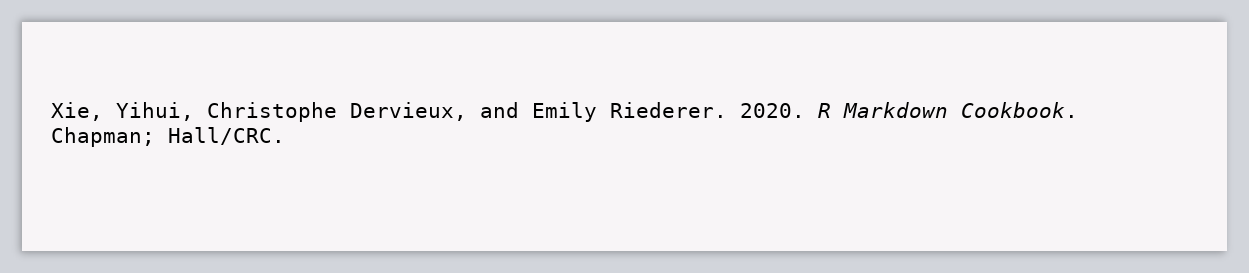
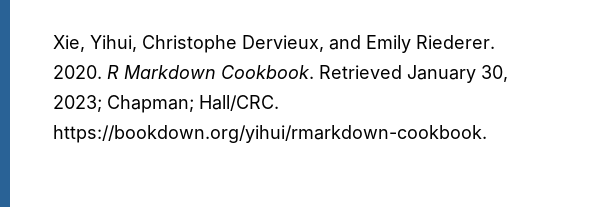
- Chapman; Hall/CRC.
+ Retrieved January 30, 2023; Chapman; Hall/CRC. https://bookdown.org/yihui/rmarkdown-cookbook.

